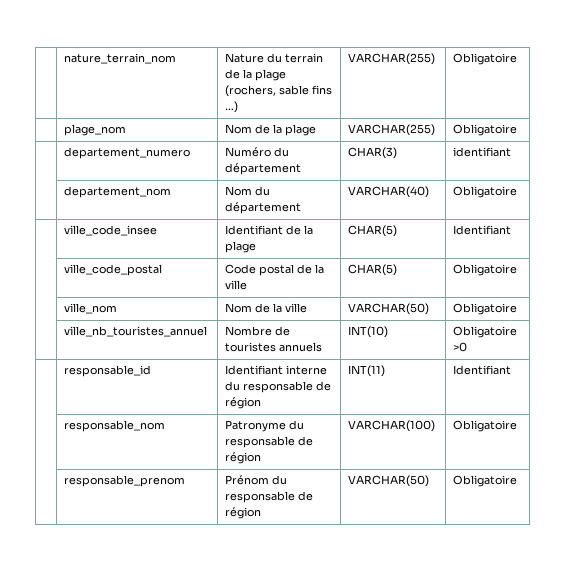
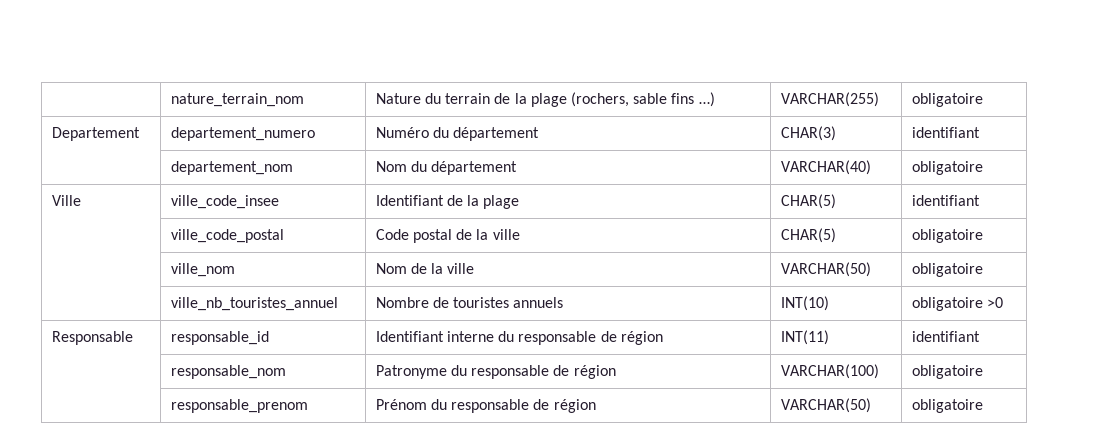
- | nature_terrain_nom | Nature du terrain de la plage (rochers, sable fins …) | VARCHAR(255) | Obligatoire
- | plage_nom | Nom de la plage | VARCHAR(255) | Obligatoire
- | departement_numero | Numéro du département | CHAR(3) | identifiant
+ | nature_terrain_nom | Nature du terrain de la plage (rochers, sable fins …) | VARCHAR(255) | obligatoire
+ Departement | departement_numero | Numéro du département | CHAR(3) | identifiant
- | departement_nom | Nom du département | VARCHAR(40) | Obligatoire
- | ville_code_insee | Identifiant de la plage | CHAR(5) | Identifiant
+ | departement_nom | Nom du département | VARCHAR(40) | obligatoire
+ Ville | ville_code_insee | Identifiant de la plage | CHAR(5) | identifiant
- | ville_code_postal | Code postal de la ville | CHAR(5) | Obligatoire
+ | ville_code_postal | Code postal de la ville | CHAR(5) | obligatoire
- | ville_nom | Nom de la ville | VARCHAR(50) | Obligatoire
+ | ville_nom | Nom de la ville | VARCHAR(50) | obligatoire
- | ville_nb_touristes_annuel | Nombre de touristes annuels | INT(10) | Obligatoire >0
+ | ville_nb_touristes_annuel | Nombre de touristes annuels | INT(10) | obligatoire >0
- | responsable_id | Identifiant interne du responsable de région | INT(11) | Identifiant
+ Responsable | responsable_id | Identifiant interne du responsable de région | INT(11) | identifiant
- | responsable_nom | Patronyme du responsable de région | VARCHAR(100) | Obligatoire
+ | responsable_nom | Patronyme du responsable de région | VARCHAR(100) | obligatoire
- | responsable_prenom | Prénom du responsable de région | VARCHAR(50) | Obligatoire
+ | responsable_prenom | Prénom du responsable de région | VARCHAR(50) | obligatoire

